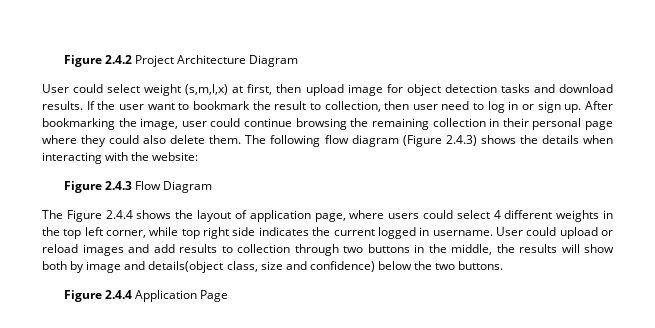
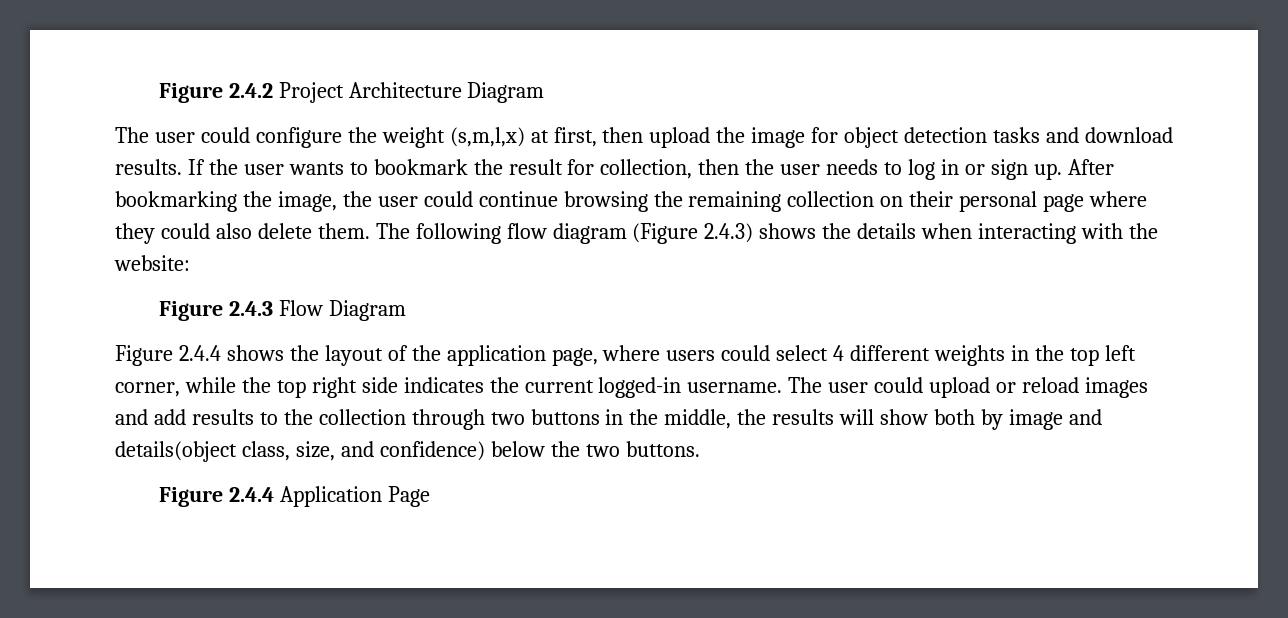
- User could select weight (s,m,l,x) at first, then upload image for object detection tasks and download results.
+ The user could configure the weight (s,m,l,x) at first, then upload the image for object detection tasks and download results.
- If the user want to bookmark the result to collection, then user need to log in or sign up.
+ If the user wants to bookmark the result for collection, then the user needs to log in or sign up.
- After bookmarking the image, user could continue browsing the remaining collection in their personal page where they could also delete them.
+ After bookmarking the image, the user could continue browsing the remaining collection on their personal page where they could also delete them.
- The Figure 2.4.4 shows the layout of application page, where users could select 4 different weights in the top left corner, while top right side indicates the current logged in username. User could upload or reload images and add results to collection through two buttons in the middle, the results will show both by image and details(object class, size and confidence) below the two buttons.
+ Figure 2.4.4 shows the layout of the application page, where users could select 4 different weights in the top left corner, while the top right side indicates the current logged-in username. The user could upload or reload images and add results to the collection through two buttons in the middle, the results will show both by image and details(object class, size, and confidence) below the two buttons.

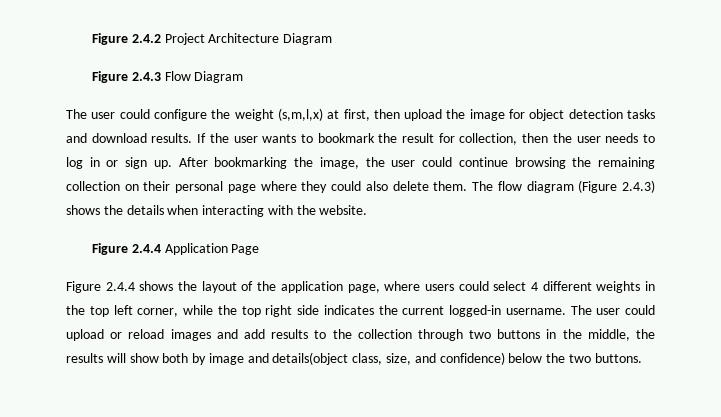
+ Figure 2.4.3 Flow Diagram
- The following flow diagram (Figure 2.4.3) shows the details when interacting with the website:
- Figure 2.4.3 Flow Diagram
+ The flow diagram (Figure 2.4.3) shows the details when interacting with the website.
+ Figure 2.4.4 Application Page
- Figure 2.4.4 Application Page

